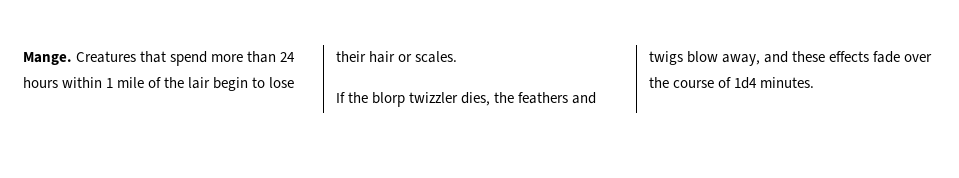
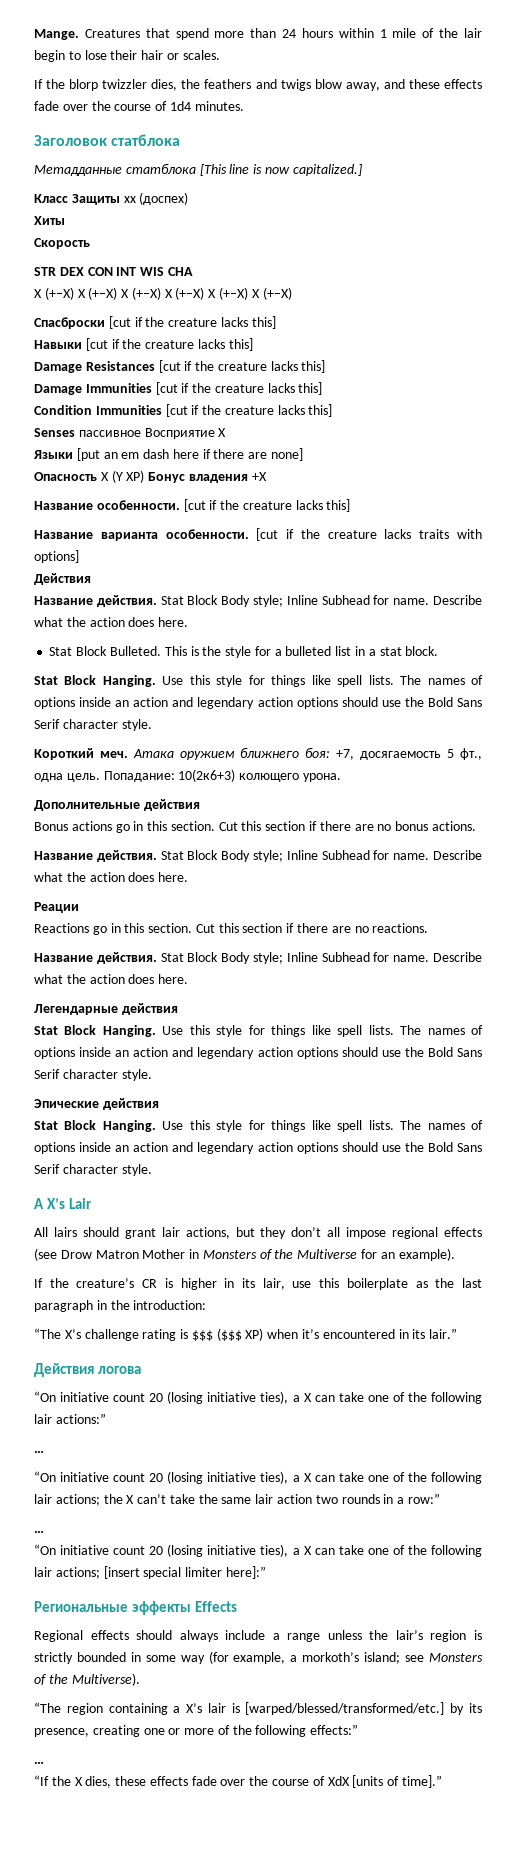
+ Заголовок статблока
+ Метадданные статблока [This line is now capitalized.]
+ Класс Защиты хх (доспех)
+ Хиты
+ Скорость
+ STR DEX CON INT WIS CHA
+ X (+−X) X (+−X) X (+−X) X (+−X) X (+−X) X (+−X)
+ Спасброски [cut if the creature lacks this]
+ Навыки [cut if the creature lacks this]
+ Damage Resistances [cut if the creature lacks this]
+ Damage Immunities [cut if the creature lacks this]
+ Condition Immunities [cut if the creature lacks this]
+ Senses пассивное Восприятие X
+ Языки [put an em dash here if there are none]
+ Опасность X (Y XP) Бонус владения +X
+ Название особенности. [cut if the creature lacks this]
+ Название варианта особенности. [cut if the creature lacks traits with options]
+ Действия
+ Название действия. Stat Block Body style; Inline Subhead for name. Describe what the action does here.
+ Stat Block Bulleted. This is the style for a bulleted list in a stat block.
+ Stat Block Hanging. Use this style for things like spell lists. The names of options inside an action and legendary action options should use the Bold Sans Serif character style.
+ Короткий меч. Атака оружием ближнего боя: +7, досягаемость 5 фт., одна цель. Попадание: 10(2к6+3) колющего урона.
+ Дополнительные действия
+ Bonus actions go in this section. Cut this section if there are no bonus actions.
+ Название действия. Stat Block Body style; Inline Subhead for name. Describe what the action does here.
+ Реации
+ Reactions go in this section. Cut this section if there are no reactions.
+ Название действия. Stat Block Body style; Inline Subhead for name. Describe what the action does here.
+ Легендарные действия
+ Stat Block Hanging. Use this style for things like spell lists. The names of options inside an action and legendary action options should use the Bold Sans Serif character style.
+ Эпические действия
+ Stat Block Hanging. Use this style for things like spell lists. The names of options inside an action and legendary action options should use the Bold Sans Serif character style.
+ A X’s Lair
+ All lairs should grant lair actions, but they don’t all impose regional effects (see Drow Matron Mother in Monsters of the Multiverse for an example).
+ If the creature’s CR is higher in its lair, use this boilerplate as the last paragraph in the introduction:
+ “The X’s challenge rating is $$$ ($$$ XP) when it’s encountered in its lair.”
+ Действия логова
+ “On initiative count 20 (losing initiative ties), a X can take one of the following lair actions:”
+ …
+ “On initiative count 20 (losing initiative ties), a X can take one of the following lair actions; the X can’t take the same lair action two rounds in a row:”
+ …
+ “On initiative count 20 (losing initiative ties), a X can take one of the following lair actions; [insert special limiter here]:”
+ Региональные эффекты Effects
+ Regional effects should always include a range unless the lair’s region is strictly bounded in some way (for example, a morkoth’s island; see Monsters of the Multiverse).
+ “The region containing a X’s lair is [warped/blessed/transformed/etc.] by its presence, creating one or more of the following effects:”
+ …
+ “If the X dies, these effects fade over the course of XdX [units of time].”

